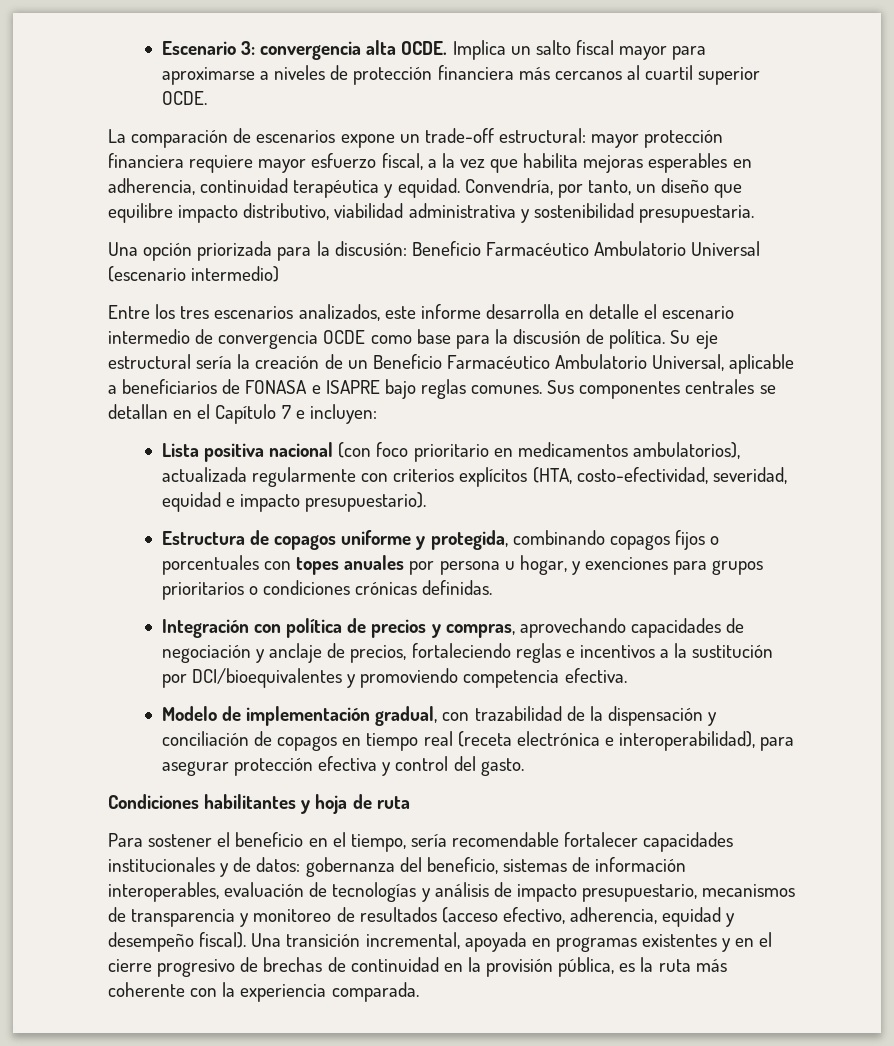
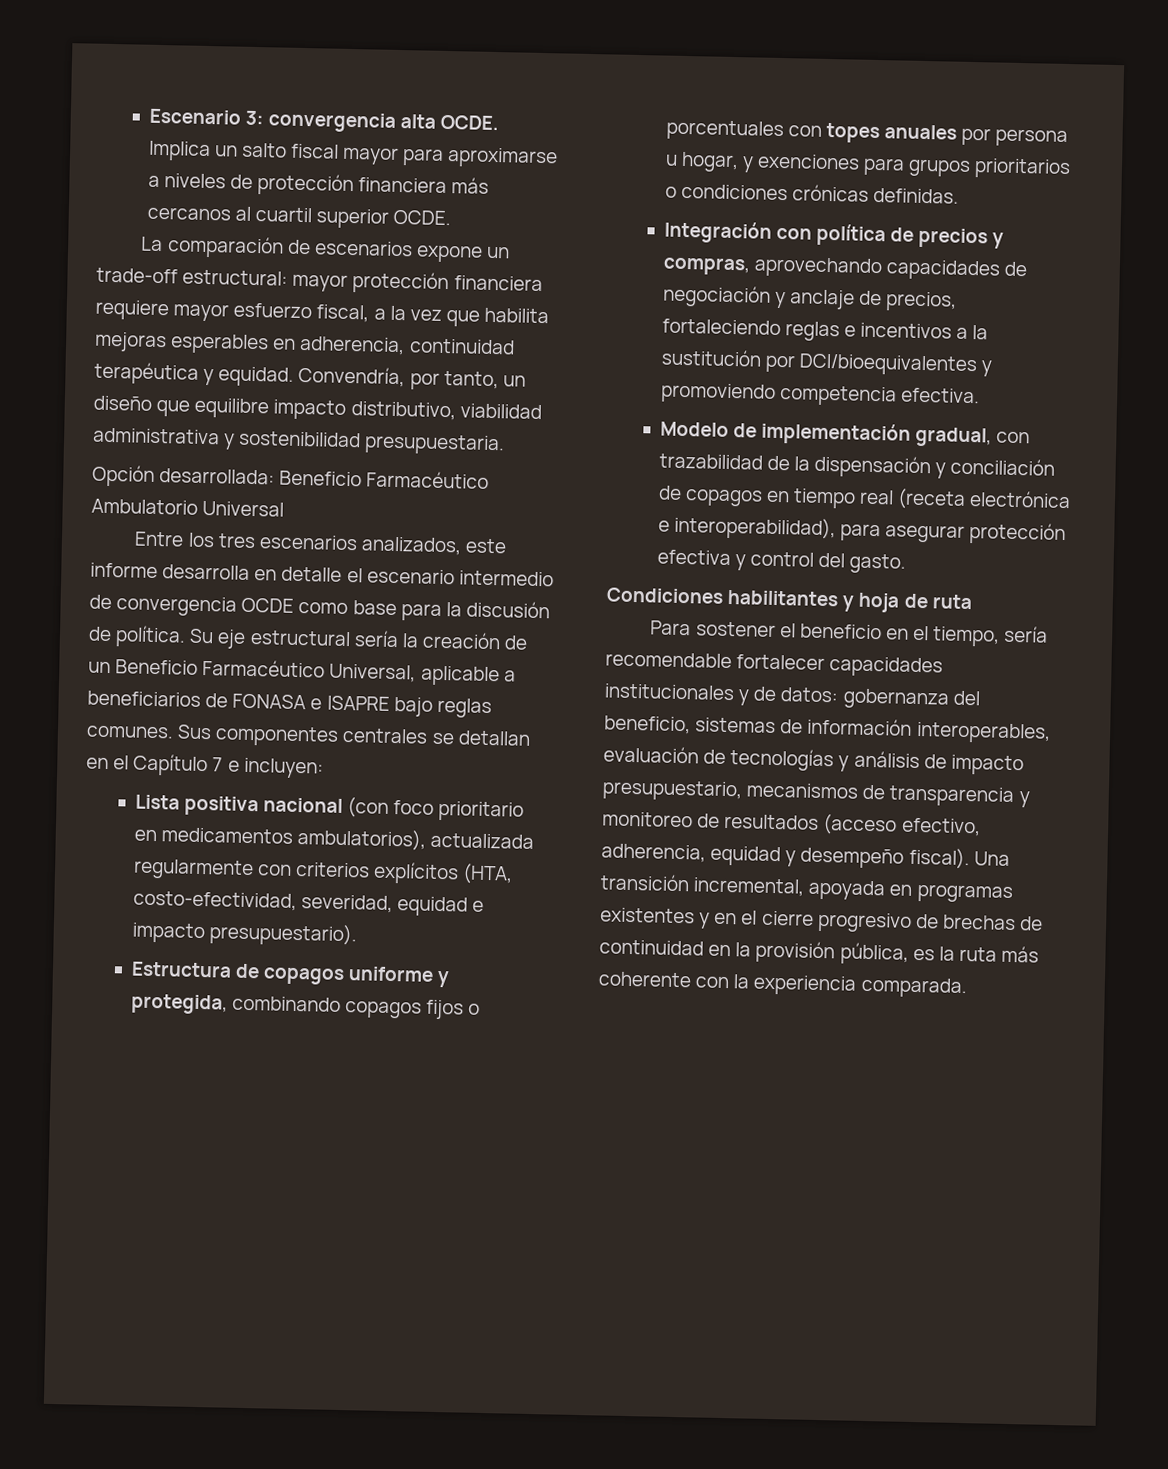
- Una opción priorizada para la discusión: Beneficio Farmacéutico Ambulatorio Universal (escenario intermedio)
+ Opción desarrollada: Beneficio Farmacéutico Ambulatorio Universal
- Su eje estructural sería la creación de un Beneficio Farmacéutico Ambulatorio Universal, aplicable a beneficiarios de FONASA e ISAPRE bajo reglas comunes.
+ Su eje estructural sería la creación de un Beneficio Farmacéutico Universal, aplicable a beneficiarios de FONASA e ISAPRE bajo reglas comunes.

